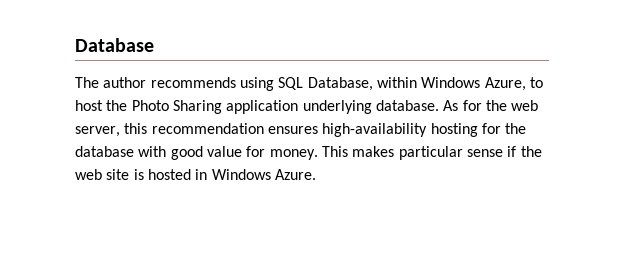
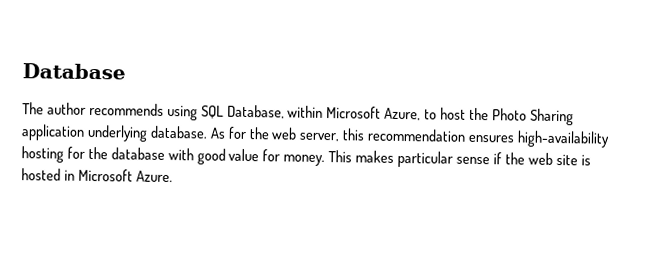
- The author recommends using SQL Database, within Windows Azure, to host the Photo Sharing application underlying database.
+ The author recommends using SQL Database, within Microsoft Azure, to host the Photo Sharing application underlying database.
- This makes particular sense if the web site is hosted in Windows Azure.
+ This makes particular sense if the web site is hosted in Microsoft Azure.

